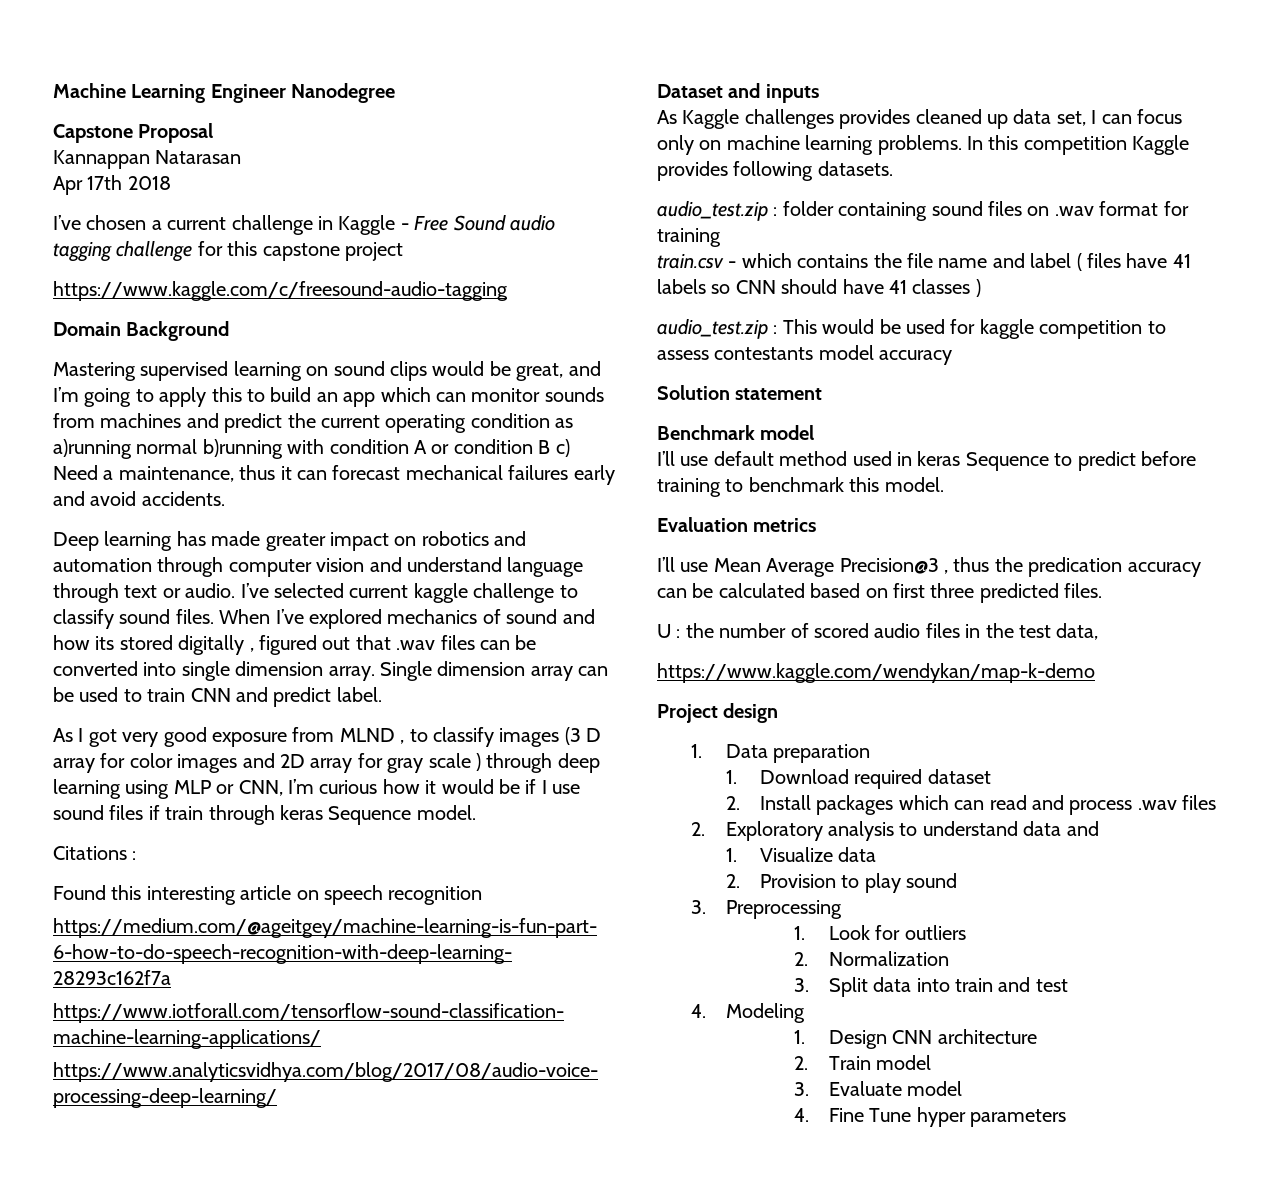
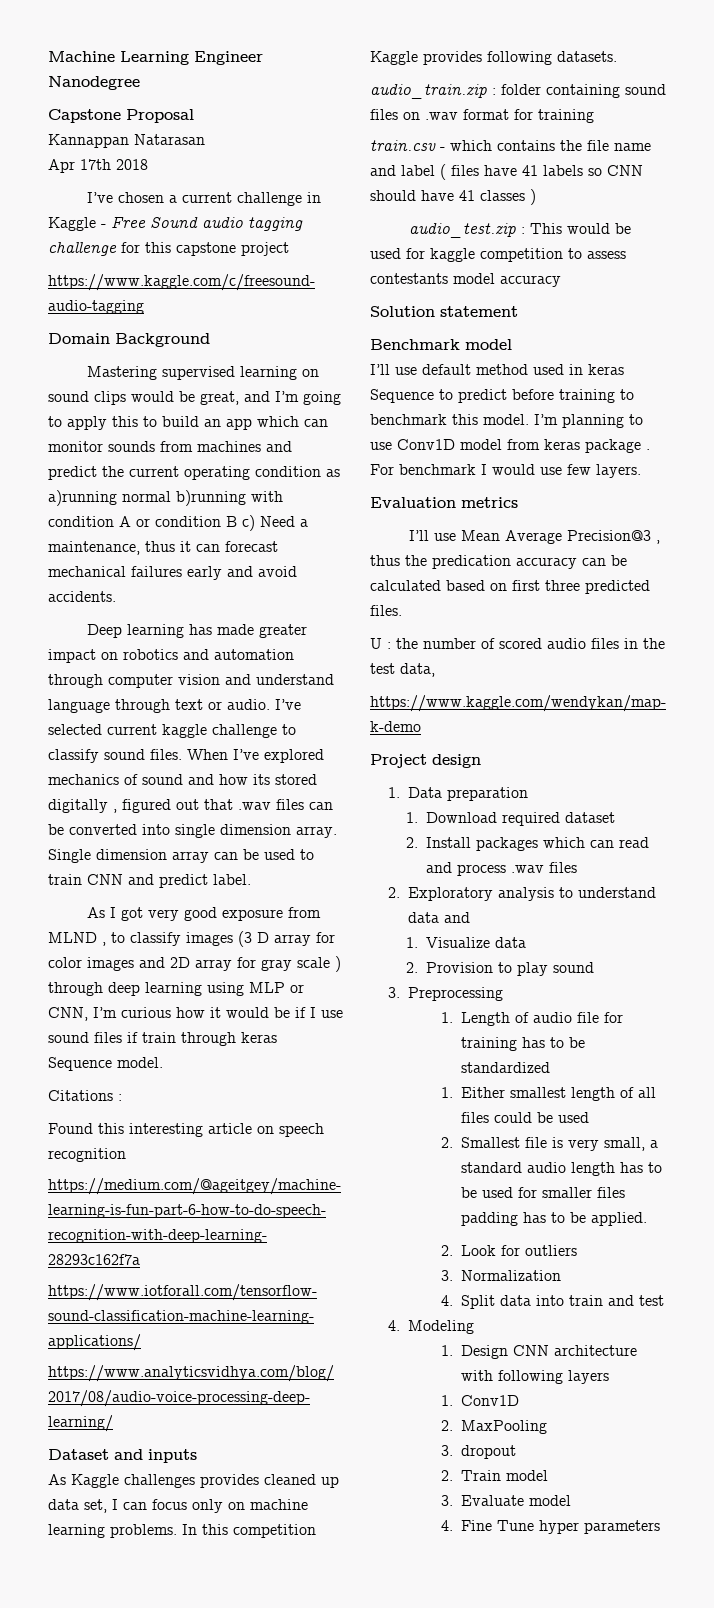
- audio_test.zip : folder containing sound files on .wav format for training
+ audio_train.zip : folder containing sound files on .wav format for training
+ I’m planning to use Conv1D model from keras package . For benchmark I would use few layers.
- 1. Look for outliers
+ 1. Length of audio file for training has to be standardized
+ 1. Either smallest length of all files could be used
+ 2. Smallest file is very small, a standard audio length has to be used for smaller files padding has to be applied.
+ 2. Look for outliers
- 2. Normalization
+ 3. Normalization
- 3. Split data into train and test
+ 4. Split data into train and test
- 1. Design CNN architecture
+ 1. Design CNN architecture with following layers
+ 1. Conv1D
+ 2. MaxPooling
+ 3. dropout

